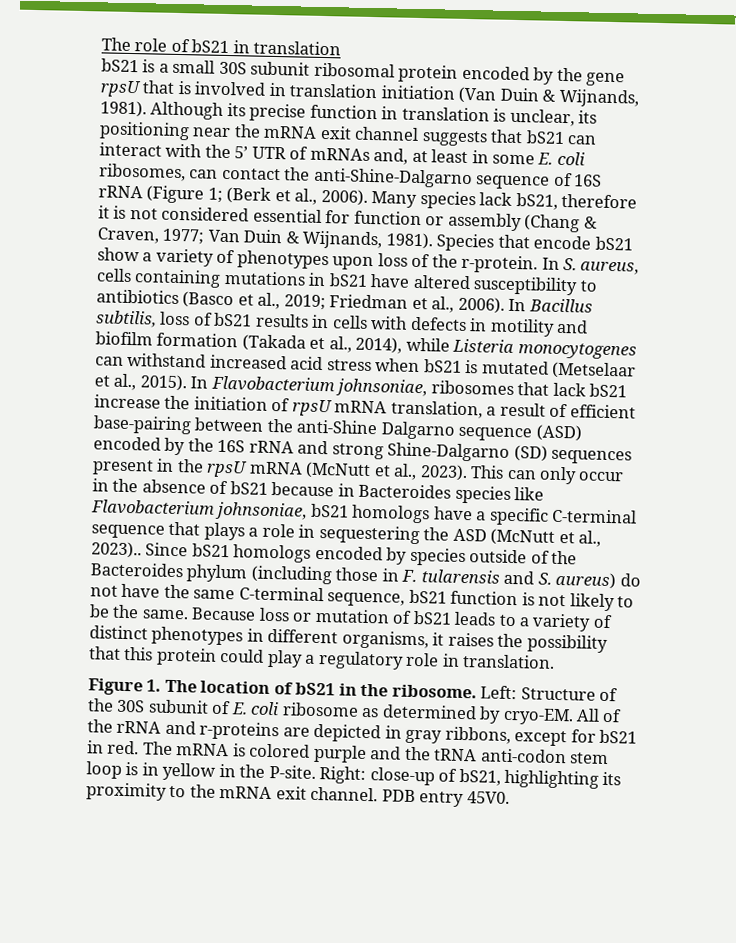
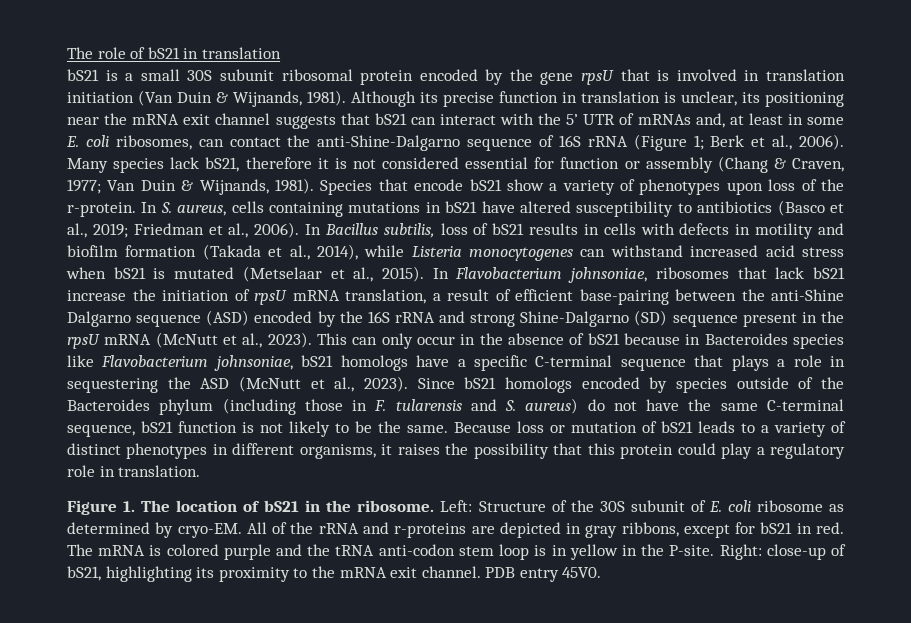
- Although its precise function in translation is unclear, its positioning near the mRNA exit channel suggests that bS21 can interact with the 5’ UTR of mRNAs and, at least in some E. coli ribosomes, can contact the anti-Shine-Dalgarno sequence of 16S rRNA (Figure 1; (Berk et al., 2006).
+ Although its precise function in translation is unclear, its positioning near the mRNA exit channel suggests that bS21 can interact with the 5’ UTR of mRNAs and, at least in some E. coli ribosomes, can contact the anti-Shine-Dalgarno sequence of 16S rRNA (Figure 1; Berk et al., 2006).
- In Flavobacterium johnsoniae, ribosomes that lack bS21 increase the initiation of rpsU mRNA translation, a result of efficient base-pairing between the anti-Shine Dalgarno sequence (ASD) encoded by the 16S rRNA and strong Shine-Dalgarno (SD) sequences present in the rpsU mRNA (McNutt et al., 2023).
+ In Flavobacterium johnsoniae, ribosomes that lack bS21 increase the initiation of rpsU mRNA translation, a result of efficient base-pairing between the anti-Shine Dalgarno sequence (ASD) encoded by the 16S rRNA and strong Shine-Dalgarno (SD) sequence present in the rpsU mRNA (McNutt et al., 2023).
- This can only occur in the absence of bS21 because in Bacteroides species like Flavobacterium johnsoniae, bS21 homologs have a specific C-terminal sequence that plays a role in sequestering the ASD (McNutt et al., 2023)..
+ This can only occur in the absence of bS21 because in Bacteroides species like Flavobacterium johnsoniae, bS21 homologs have a specific C-terminal sequence that plays a role in sequestering the ASD (McNutt et al., 2023).

